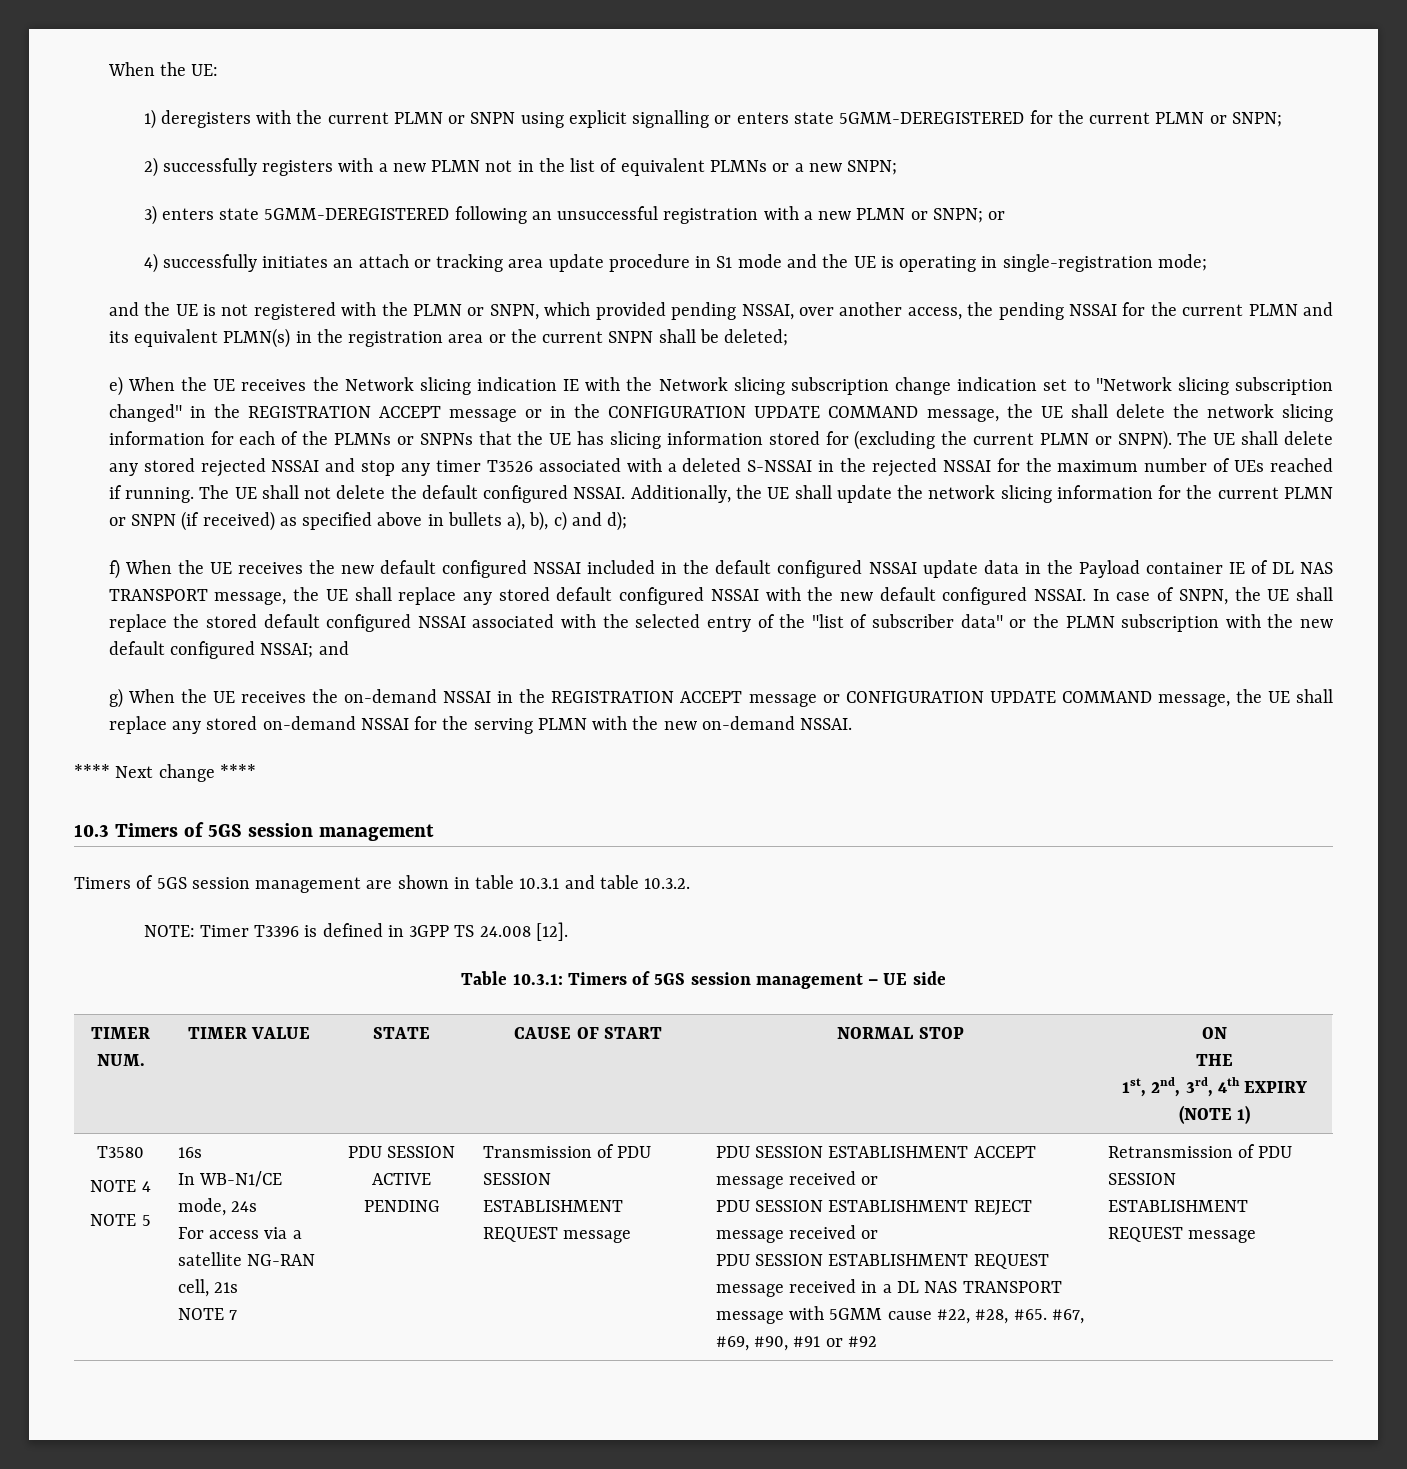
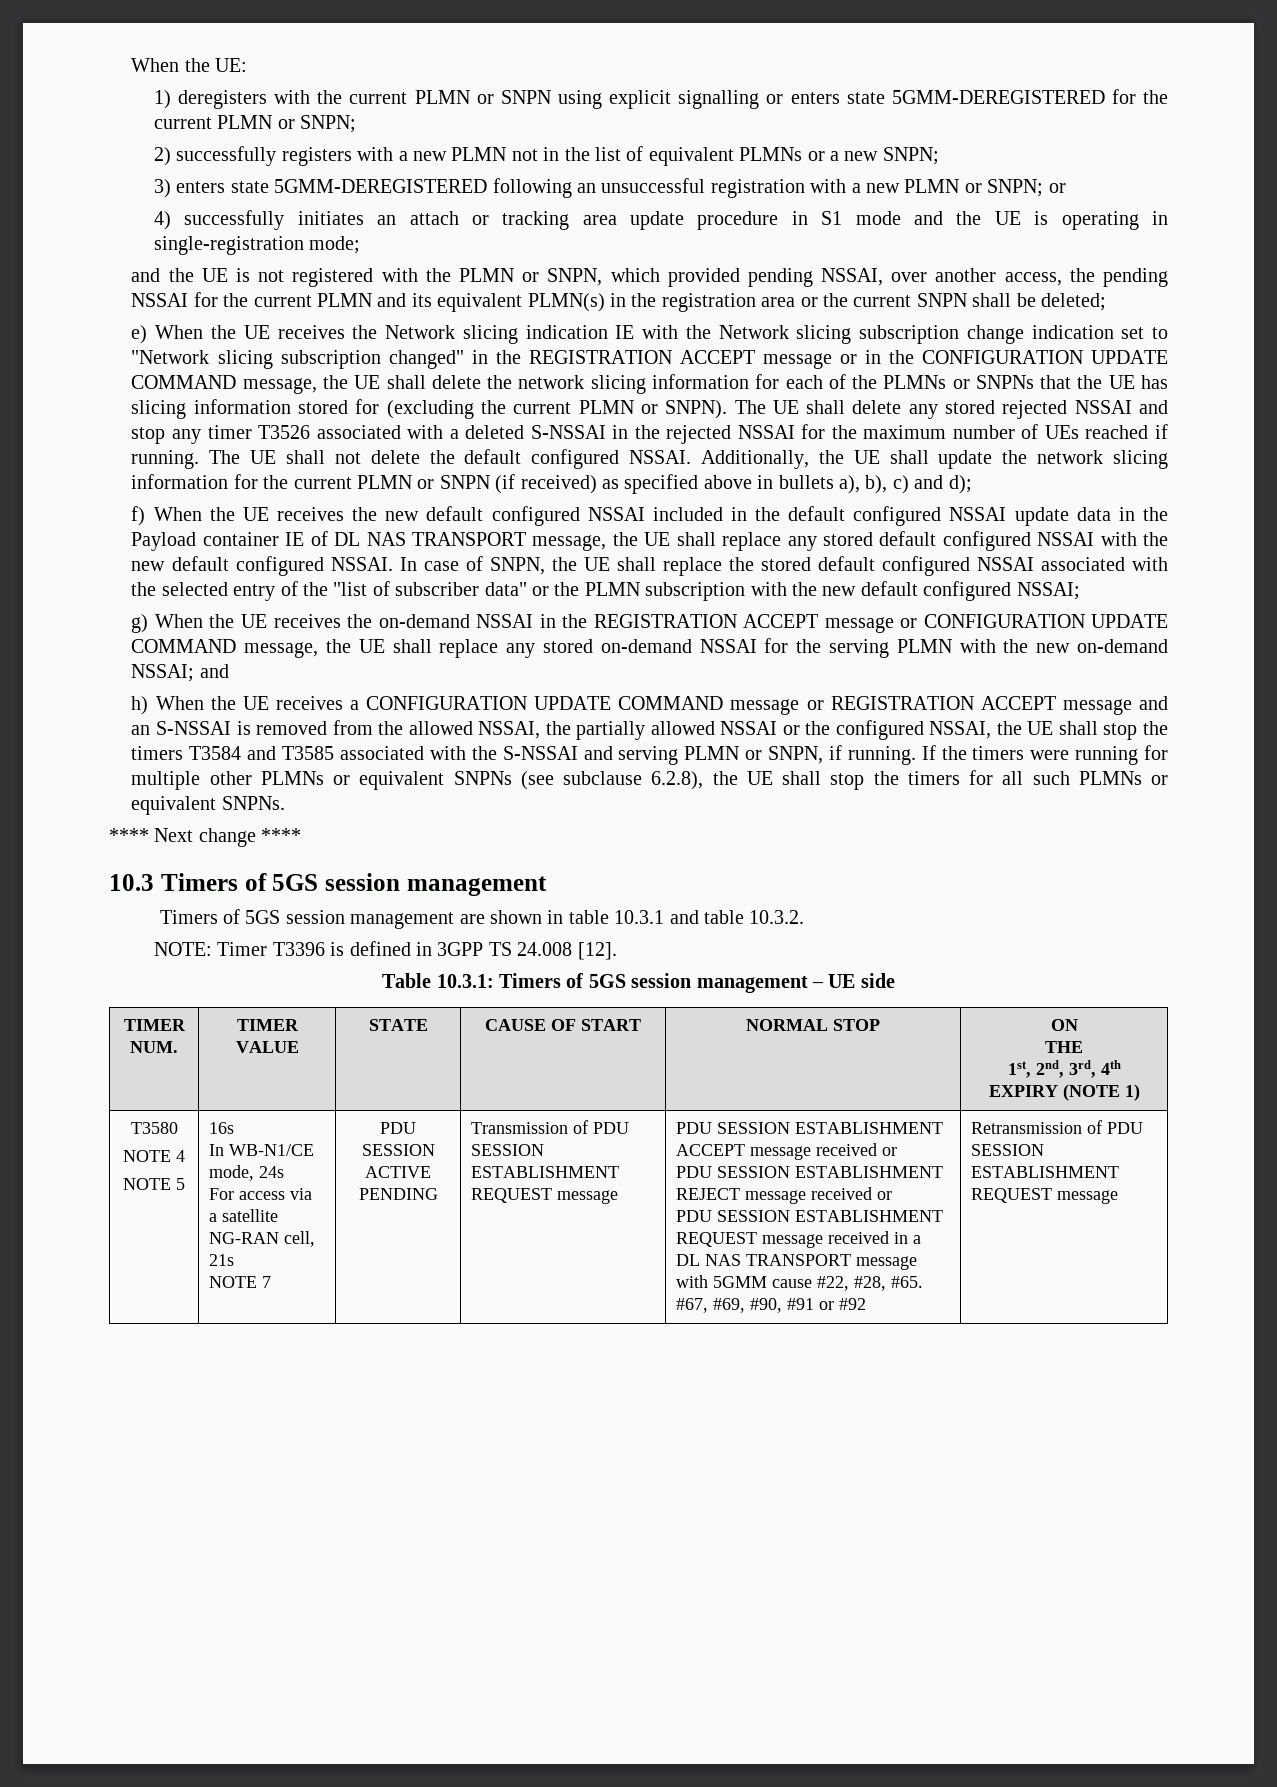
- In case of SNPN, the UE shall replace the stored default configured NSSAI associated with the selected entry of the "list of subscriber data" or the PLMN subscription with the new default configured NSSAI; and
+ In case of SNPN, the UE shall replace the stored default configured NSSAI associated with the selected entry of the "list of subscriber data" or the PLMN subscription with the new default configured NSSAI;
- g) When the UE receives the on-demand NSSAI in the REGISTRATION ACCEPT message or CONFIGURATION UPDATE COMMAND message, the UE shall replace any stored on-demand NSSAI for the serving PLMN with the new on-demand NSSAI.
+ g) When the UE receives the on-demand NSSAI in the REGISTRATION ACCEPT message or CONFIGURATION UPDATE COMMAND message, the UE shall replace any stored on-demand NSSAI for the serving PLMN with the new on-demand NSSAI; and
+ h) When the UE receives a CONFIGURATION UPDATE COMMAND message or REGISTRATION ACCEPT message and an S-NSSAI is removed from the allowed NSSAI, the partially allowed NSSAI or the configured NSSAI, the UE shall stop the timers T3584 and T3585 associated with the S-NSSAI and serving PLMN or SNPN, if running. If the timers were running for multiple other PLMNs or equivalent SNPNs (see subclause 6.2.8), the UE shall stop the timers for all such PLMNs or equivalent SNPNs.

